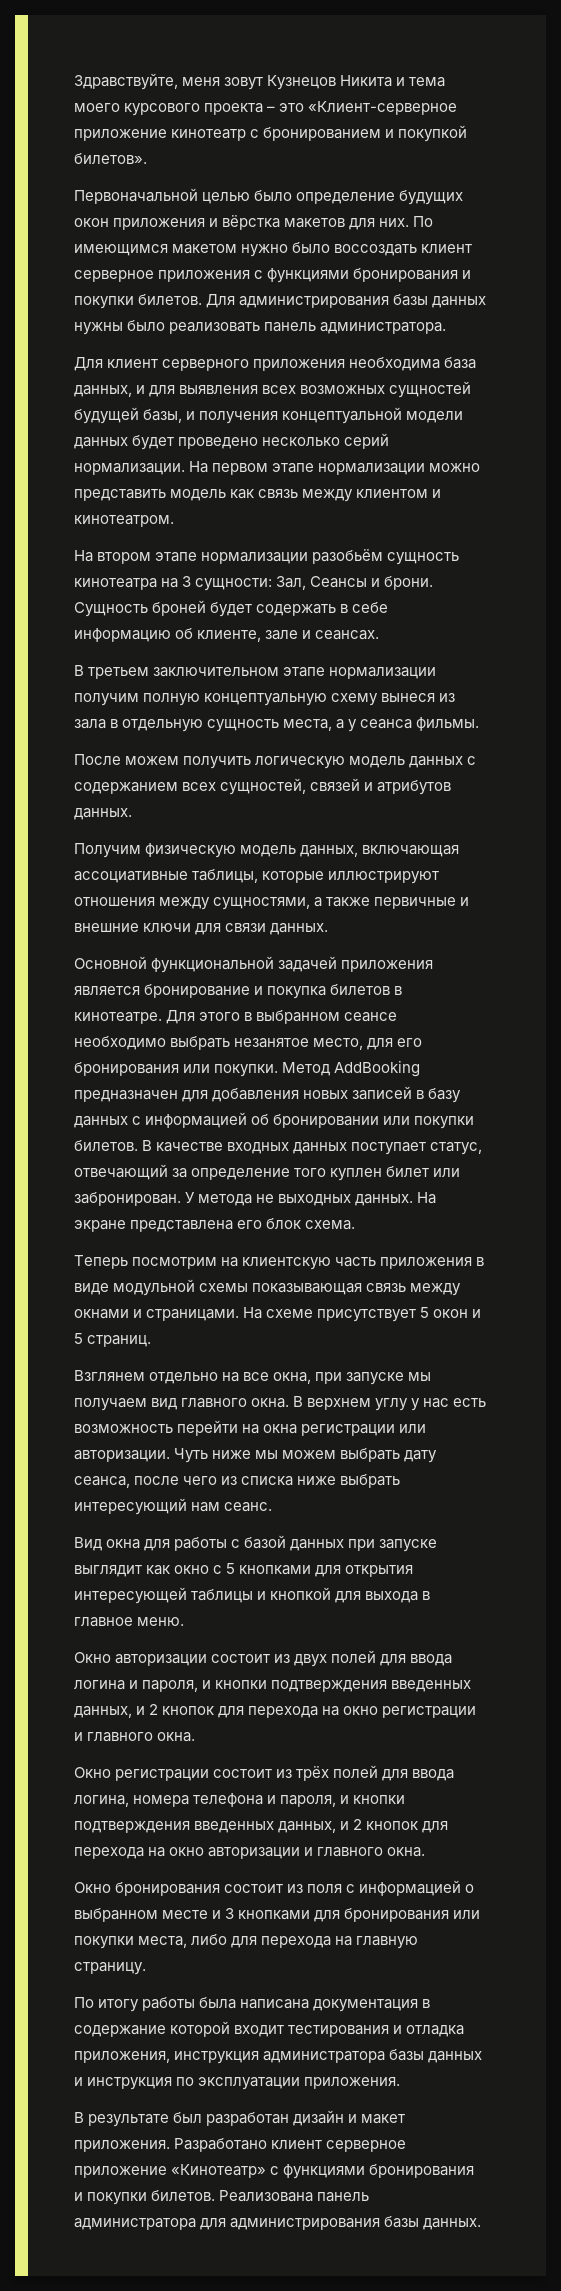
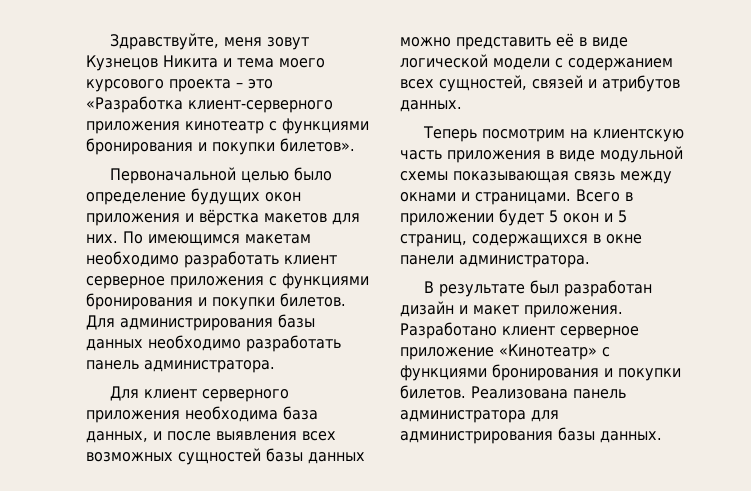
- Здравствуйте, меня зовут Кузнецов Никита и тема моего курсового проекта – это «Клиент-серверное приложение кинотеатр с бронированием и покупкой билетов».
+ Здравствуйте, меня зовут Кузнецов Никита и тема моего курсового проекта – это «Разработка клиент-серверного приложения кинотеатр с функциями бронирования и покупки билетов».
- По имеющимся макетом нужно было воссоздать клиент серверное приложения с функциями бронирования и покупки билетов.
+ По имеющимся макетам необходимо разработать клиент серверное приложения с функциями бронирования и покупки билетов.
- Для администрирования базы данных нужны было реализовать панель администратора.
+ Для администрирования базы данных необходимо разработать панель администратора.
- Для клиент серверного приложения необходима база данных, и для выявления всех возможных сущностей будущей базы, и получения концептуальной модели данных будет проведено несколько серий нормализации. На первом этапе нормализации можно представить модель как связь между клиентом и кинотеатром.
- На втором этапе нормализации разобьём сущность кинотеатра на 3 сущности: Зал, Сеансы и брони. Сущность броней будет содержать в себе информацию об клиенте, зале и сеансах.
- В третьем заключительном этапе нормализации получим полную концептуальную схему вынеся из зала в отдельную сущность места, а у сеанса фильмы.
- После можем получить логическую модель данных с содержанием всех сущностей, связей и атрибутов данных.
+ Для клиент серверного приложения необходима база данных, и после выявления всех возможных сущностей базы данных можно представить её в виде логической модели с содержанием всех сущностей, связей и атрибутов данных.
- Получим физическую модель данных, включающая ассоциативные таблицы, которые иллюстрируют отношения между сущностями, а также первичные и внешние ключи для связи данных.
- Основной функциональной задачей приложения является бронирование и покупка билетов в кинотеатре. Для этого в выбранном сеансе необходимо выбрать незанятое место, для его бронирования или покупки. Метод AddBooking предназначен для добавления новых записей в базу данных с информацией об бронировании или покупки билетов. В качестве входных данных поступает статус, отвечающий за определение того куплен билет или забронирован. У метода не выходных данных. На экране представлена его блок схема.
- На схеме присутствует 5 окон и 5 страниц.
- Взглянем отдельно на все окна, при запуске мы получаем вид главного окна. В верхнем углу у нас есть возможность перейти на окна регистрации или авторизации. Чуть ниже мы можем выбрать дату сеанса, после чего из списка ниже выбрать интересующий нам сеанс.
- Вид окна для работы с базой данных при запуске выглядит как окно с 5 кнопками для открытия интересующей таблицы и кнопкой для выхода в главное меню.
- Окно авторизации состоит из двух полей для ввода логина и пароля, и кнопки подтверждения введенных данных, и 2 кнопок для перехода на окно регистрации и главного окна.
- Окно регистрации состоит из трёх полей для ввода логина, номера телефона и пароля, и кнопки подтверждения введенных данных, и 2 кнопок для перехода на окно авторизации и главного окна.
- Окно бронирования состоит из поля с информацией о выбранном месте и 3 кнопками для бронирования или покупки места, либо для перехода на главную страницу.
- По итогу работы была написана документация в содержание которой входит тестирования и отладка приложения, инструкция администратора базы данных и инструкция по эксплуатации приложения.
+ Всего в приложении будет 5 окон и 5 страниц, содержащихся в окне панели администратора.

